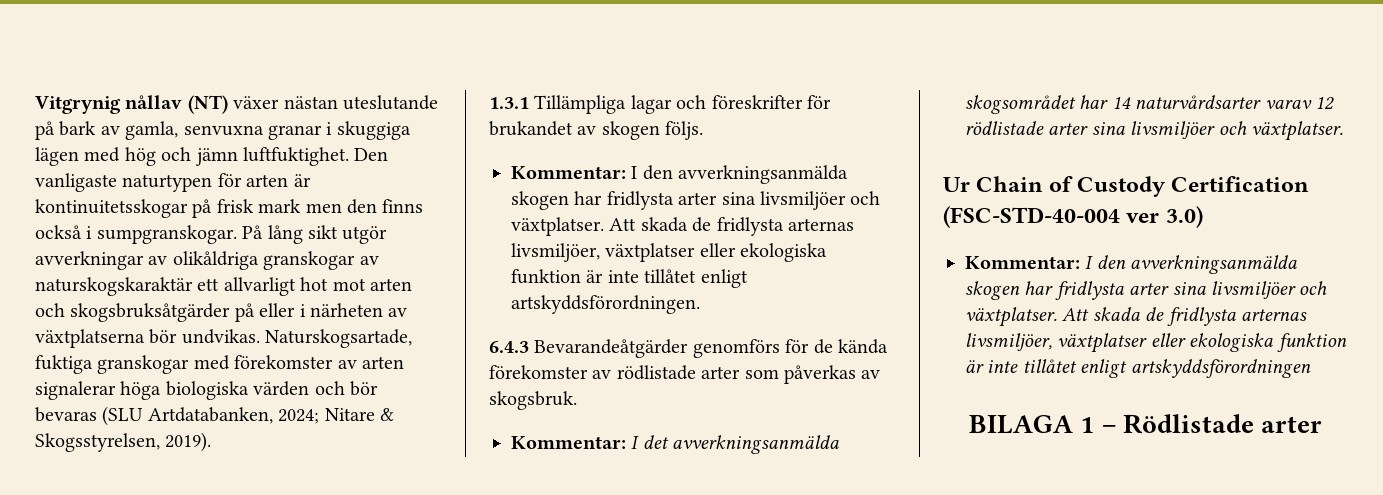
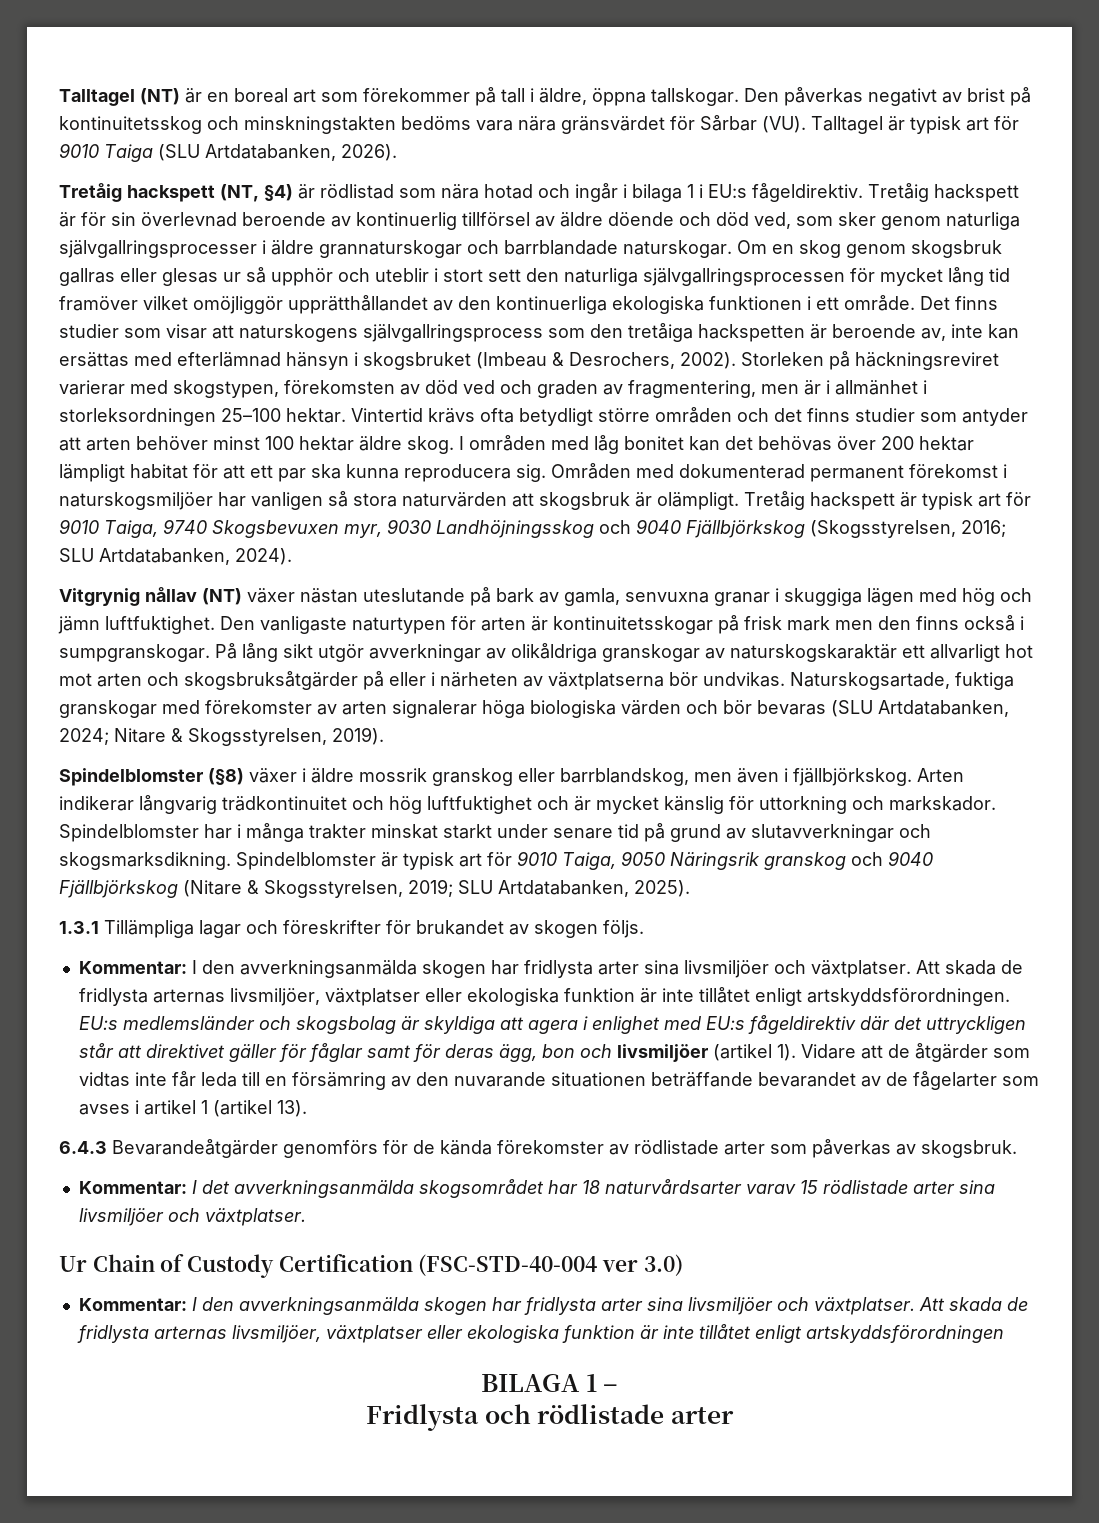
+ Talltagel (NT) är en boreal art som förekommer på tall i äldre, öppna tallskogar. Den påverkas negativt av brist på kontinuitetsskog och minskningstakten bedöms vara nära gränsvärdet för Sårbar (VU). Talltagel är typisk art för 9010 Taiga (SLU Artdatabanken, 2026).
+ Tretåig hackspett (NT, §4) är rödlistad som nära hotad och ingår i bilaga 1 i EU:s fågeldirektiv. Tretåig hackspett är för sin överlevnad beroende av kontinuerlig tillförsel av äldre döende och död ved, som sker genom naturliga självgallringsprocesser i äldre grannaturskogar och barrblandade naturskogar. Om en skog genom skogsbruk gallras eller glesas ur så upphör och uteblir i stort sett den naturliga självgallringsprocessen för mycket lång tid framöver vilket omöjliggör upprätthållandet av den kontinuerliga ekologiska funktionen i ett område. Det finns studier som visar att naturskogens självgallringsprocess som den tretåiga hackspetten är beroende av, inte kan ersättas med efterlämnad hänsyn i skogsbruket (Imbeau & Desrochers, 2002). Storleken på häckningsreviret varierar med skogstypen, förekomsten av död ved och graden av fragmentering, men är i allmänhet i storleksordningen 25–100 hektar. Vintertid krävs ofta betydligt större områden och det finns studier som antyder att arten behöver minst 100 hektar äldre skog. I områden med låg bonitet kan det behövas över 200 hektar lämpligt habitat för att ett par ska kunna reproducera sig. Områden med dokumenterad permanent förekomst i naturskogsmiljöer har vanligen så stora naturvärden att skogsbruk är olämpligt. Tretåig hackspett är typisk art för 9010 Taiga, 9740 Skogsbevuxen myr, 9030 Landhöjningsskog och 9040 Fjällbjörkskog (Skogsstyrelsen, 2016; SLU Artdatabanken, 2024).
+ Spindelblomster (§8) växer i äldre mossrik granskog eller barrblandskog, men även i fjällbjörkskog. Arten indikerar långvarig trädkontinuitet och hög luftfuktighet och är mycket känslig för uttorkning och markskador. Spindelblomster har i många trakter minskat starkt under senare tid på grund av slutavverkningar och skogsmarksdikning. Spindelblomster är typisk art för 9010 Taiga, 9050 Näringsrik granskog och 9040 Fjällbjörkskog (Nitare & Skogsstyrelsen, 2019; SLU Artdatabanken, 2025).
+ EU:s medlemsländer och skogsbolag är skyldiga att agera i enlighet med EU:s fågeldirektiv där det uttryckligen står att direktivet gäller för fåglar samt för deras ägg, bon och livsmiljöer (artikel 1). Vidare att de åtgärder som vidtas inte får leda till en försämring av den nuvarande situationen beträffande bevarandet av de fågelarter som avses i artikel 1 (artikel 13).
- Kommentar: I det avverkningsanmälda skogsområdet har 14 naturvårdsarter varav 12 rödlistade arter sina livsmiljöer och växtplatser.
+ Kommentar: I det avverkningsanmälda skogsområdet har 18 naturvårdsarter varav 15 rödlistade arter sina livsmiljöer och växtplatser.
- BILAGA 1 – Rödlistade arter
+ BILAGA 1 –
+ Fridlysta och rödlistade arter

